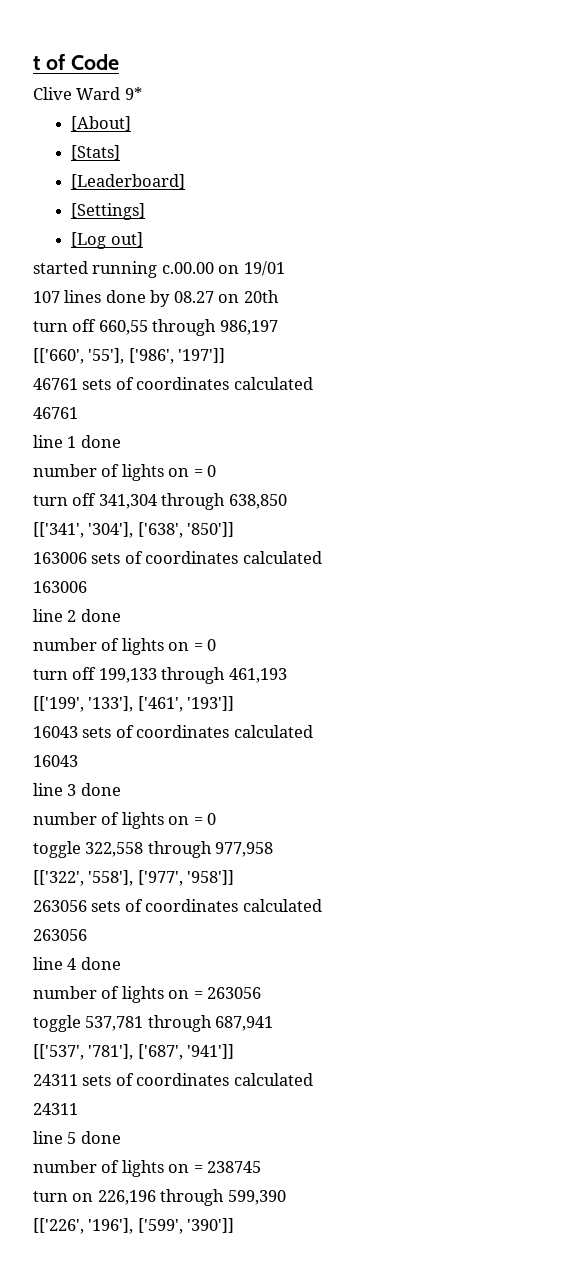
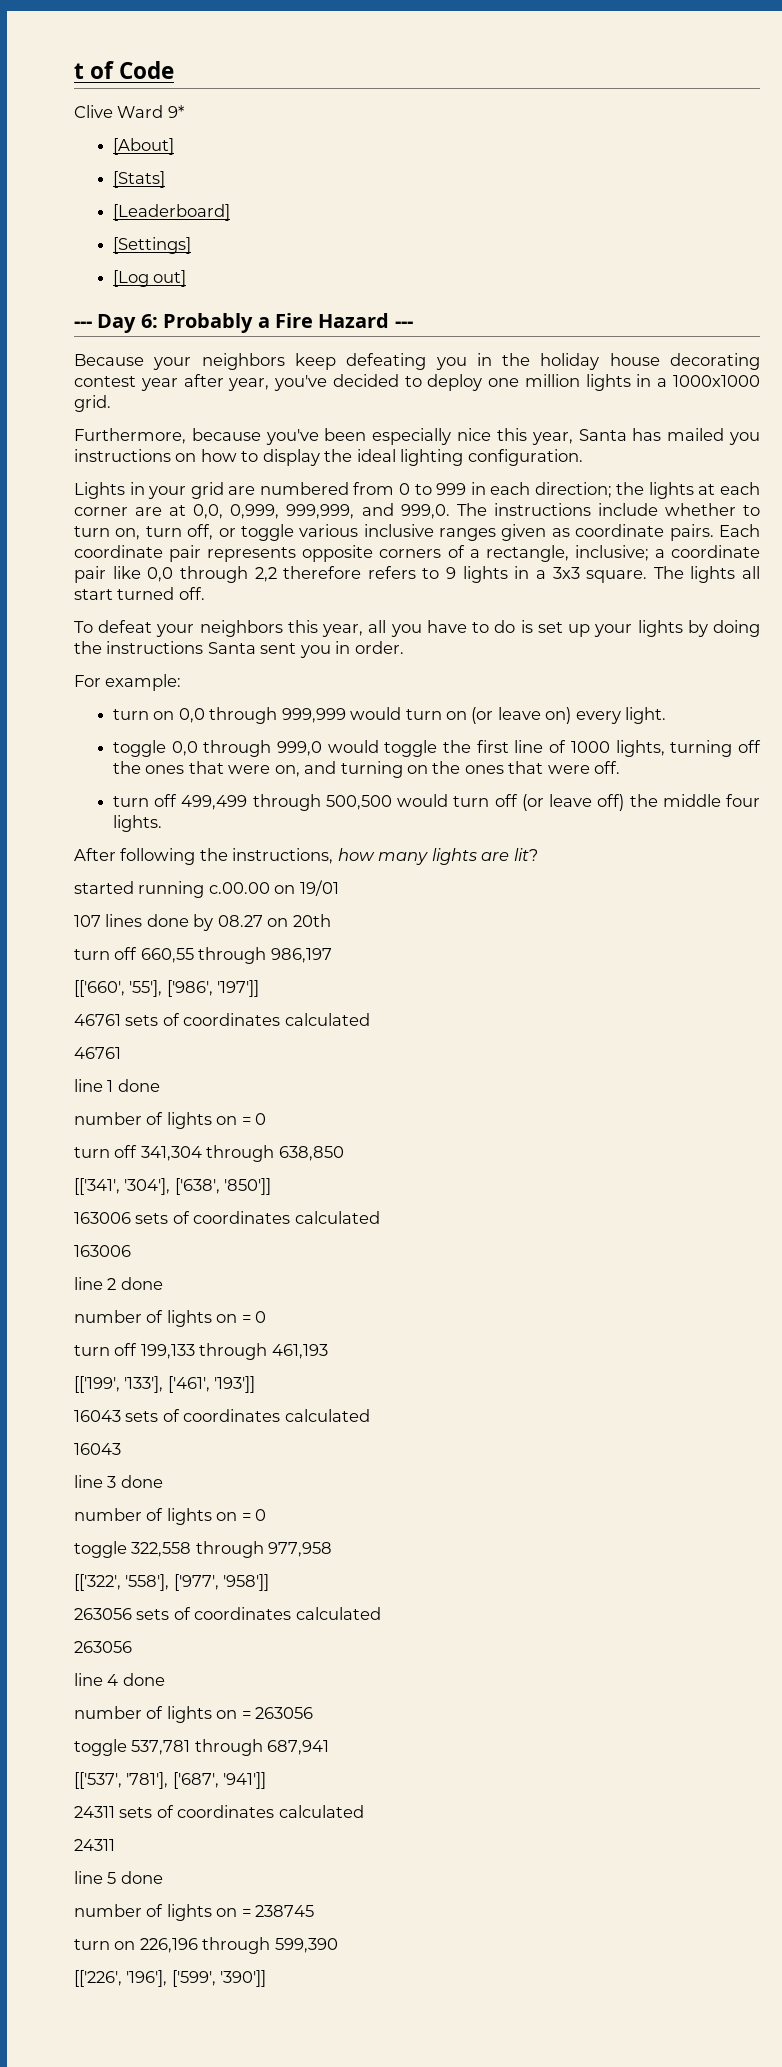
+ --- Day 6: Probably a Fire Hazard ---
+ Because your neighbors keep defeating you in the holiday house decorating contest year after year, you've decided to deploy one million lights in a 1000x1000 grid.
+ Furthermore, because you've been especially nice this year, Santa has mailed you instructions on how to display the ideal lighting configuration.
+ Lights in your grid are numbered from 0 to 999 in each direction; the lights at each corner are at 0,0, 0,999, 999,999, and 999,0. The instructions include whether to turn on, turn off, or toggle various inclusive ranges given as coordinate pairs. Each coordinate pair represents opposite corners of a rectangle, inclusive; a coordinate pair like 0,0 through 2,2 therefore refers to 9 lights in a 3x3 square. The lights all start turned off.
+ To defeat your neighbors this year, all you have to do is set up your lights by doing the instructions Santa sent you in order.
+ For example:
+ turn on 0,0 through 999,999 would turn on (or leave on) every light.
+ toggle 0,0 through 999,0 would toggle the first line of 1000 lights, turning off the ones that were on, and turning on the ones that were off.
+ turn off 499,499 through 500,500 would turn off (or leave off) the middle four lights.
+ After following the instructions, how many lights are lit?

